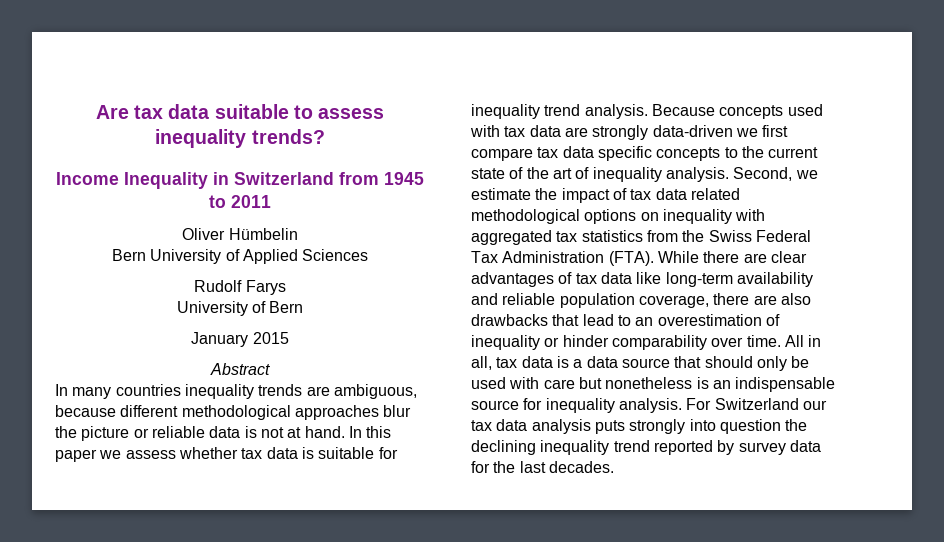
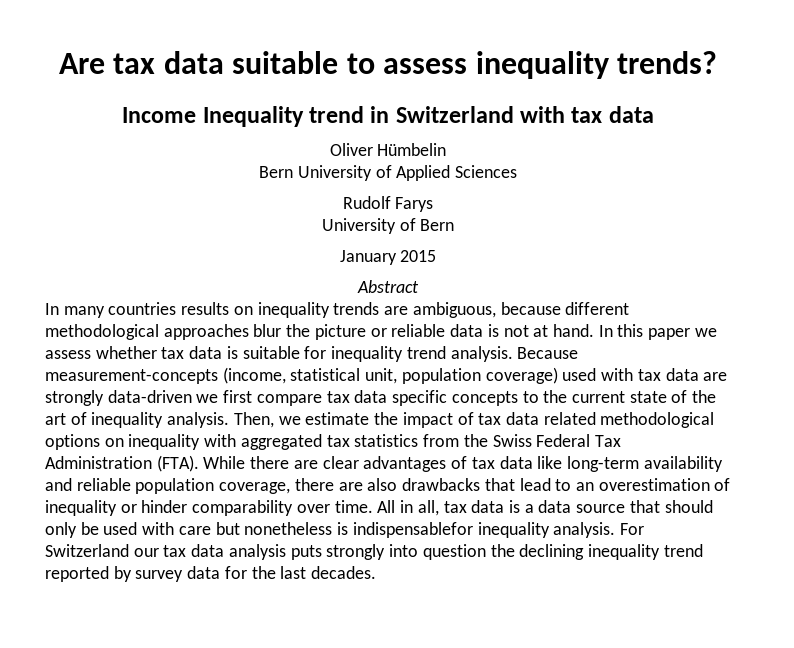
- Income Inequality in Switzerland from 1945 to 2011
+ Income Inequality trend in Switzerland with tax data
- In many countries inequality trends are ambiguous, because different methodological approaches blur the picture or reliable data is not at hand.
+ In many countries results on inequality trends are ambiguous, because different methodological approaches blur the picture or reliable data is not at hand.
- Because concepts used with tax data are strongly data-driven we first compare tax data specific concepts to the current state of the art of inequality analysis.
+ Because measurement-concepts (income, statistical unit, population coverage) used with tax data are strongly data-driven we first compare tax data specific concepts to the current state of the art of inequality analysis.
- Second, we estimate the impact of tax data related methodological options on inequality with aggregated tax statistics from the Swiss Federal Tax Administration (FTA).
+ Then, we estimate the impact of tax data related methodological options on inequality with aggregated tax statistics from the Swiss Federal Tax Administration (FTA).
- All in all, tax data is a data source that should only be used with care but nonetheless is an indispensable source for inequality analysis.
+ All in all, tax data is a data source that should only be used with care but nonetheless is indispensablefor inequality analysis.

